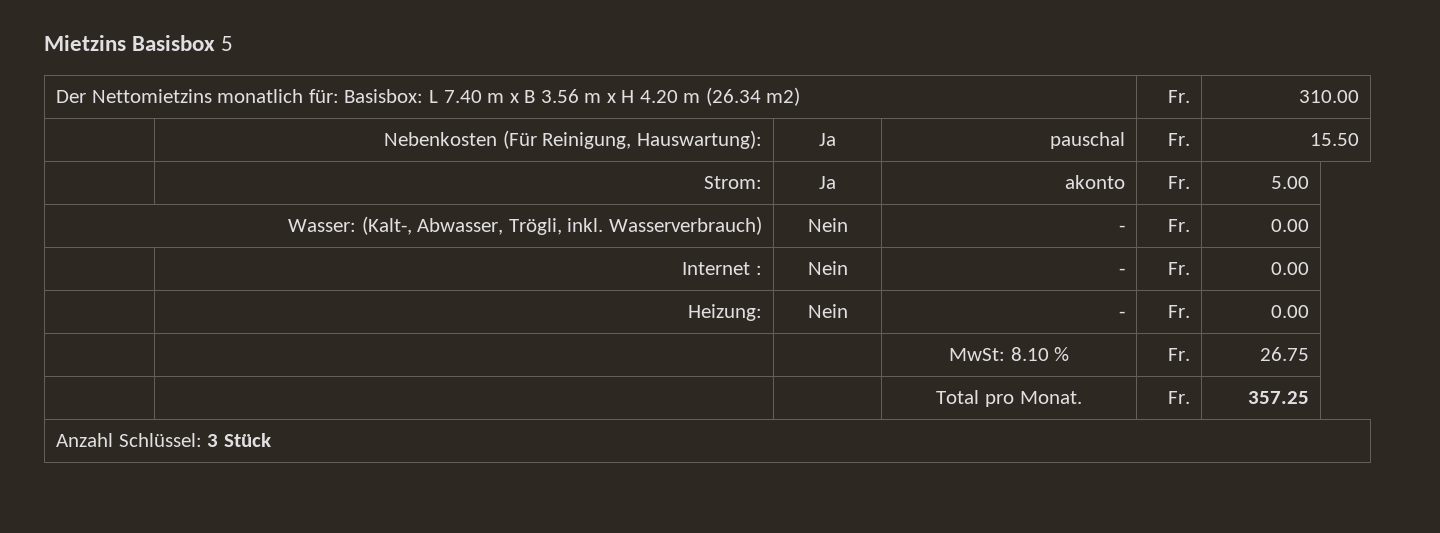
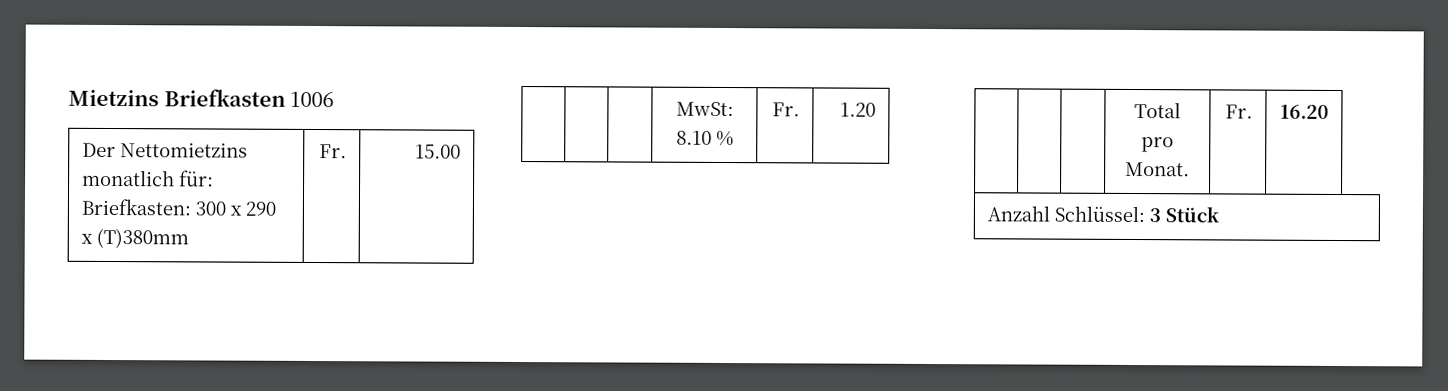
- Mietzins Basisbox 5
+ Mietzins Briefkasten 1006
- Der Nettomietzins monatlich für: Basisbox: L 7.40 m x B 3.56 m x H 4.20 m (26.34 m2) | Fr. | 310.00
- | Nebenkosten (Für Reinigung, Hauswartung): | Ja | pauschal | Fr. | 15.50
- | Strom: | Ja | akonto | Fr. | 5.00
- Wasser: (Kalt-, Abwasser, Trögli, inkl. Wasserverbrauch) | Nein | - | Fr. | 0.00
- | Internet : | Nein | - | Fr. | 0.00
- | Heizung: | Nein | - | Fr. | 0.00
+ Der Nettomietzins monatlich für: Briefkasten: 300 x 290 x (T)380mm | Fr. | 15.00
- | | | MwSt: 8.10 % | Fr. | 26.75
+ | | | MwSt: 8.10 % | Fr. | 1.20
- | | | Total pro Monat. | Fr. | 357.25
+ | | | Total pro Monat. | Fr. | 16.20

